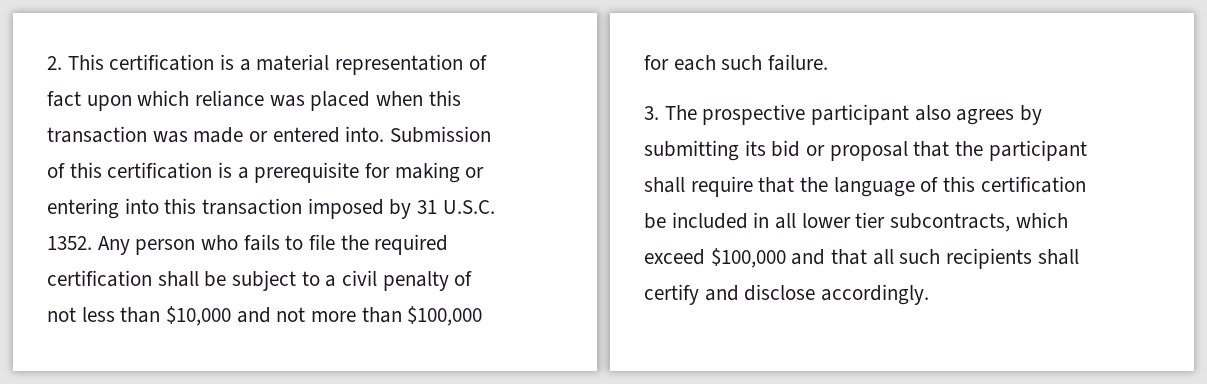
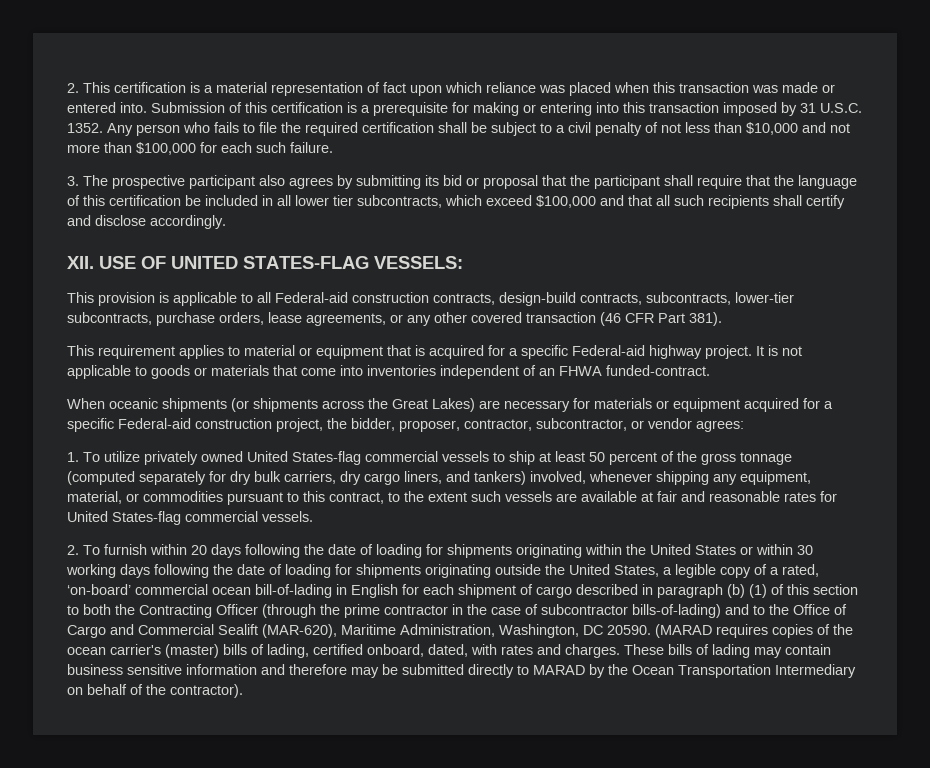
+ XII. USE OF UNITED STATES-FLAG VESSELS:
+ This provision is applicable to all Federal-aid construction contracts, design-build contracts, subcontracts, lower-tier subcontracts, purchase orders, lease agreements, or any other covered transaction (46 CFR Part 381).
+ This requirement applies to material or equipment that is acquired for a specific Federal-aid highway project. It is not applicable to goods or materials that come into inventories independent of an FHWA funded-contract.
+ When oceanic shipments (or shipments across the Great Lakes) are necessary for materials or equipment acquired for a specific Federal-aid construction project, the bidder, proposer, contractor, subcontractor, or vendor agrees:
+ 1. To utilize privately owned United States-flag commercial vessels to ship at least 50 percent of the gross tonnage (computed separately for dry bulk carriers, dry cargo liners, and tankers) involved, whenever shipping any equipment, material, or commodities pursuant to this contract, to the extent such vessels are available at fair and reasonable rates for United States-flag commercial vessels.
+ 2. To furnish within 20 days following the date of loading for shipments originating within the United States or within 30 working days following the date of loading for shipments originating outside the United States, a legible copy of a rated, ‘on-board’ commercial ocean bill-of-lading in English for each shipment of cargo described in paragraph (b) (1) of this section to both the Contracting Officer (through the prime contractor in the case of subcontractor bills-of-lading) and to the Office of Cargo and Commercial Sealift (MAR-620), Maritime Administration, Washington, DC 20590. (MARAD requires copies of the ocean carrier's (master) bills of lading, certified onboard, dated, with rates and charges. These bills of lading may contain business sensitive information and therefore may be submitted directly to MARAD by the Ocean Transportation Intermediary on behalf of the contractor).

